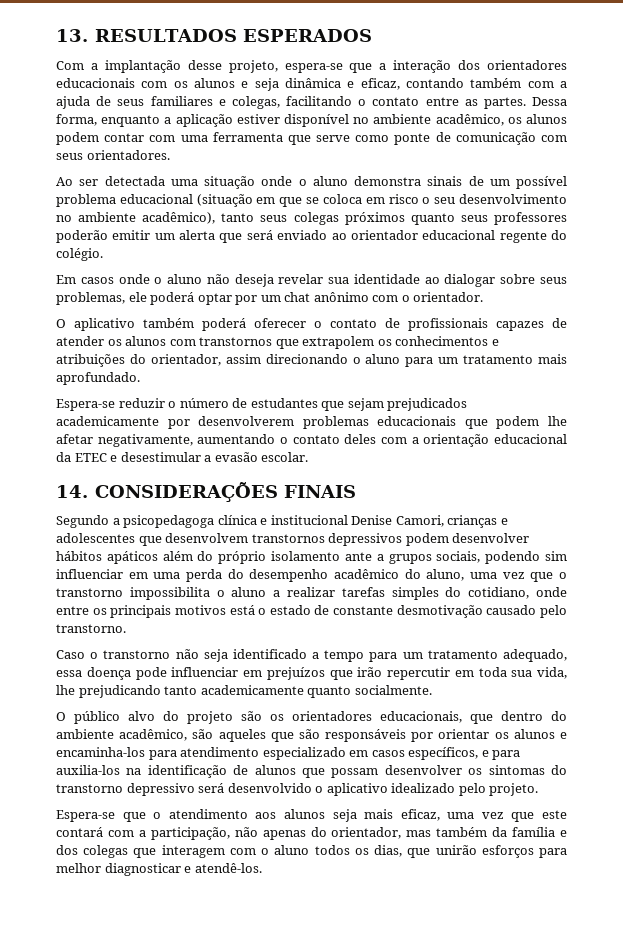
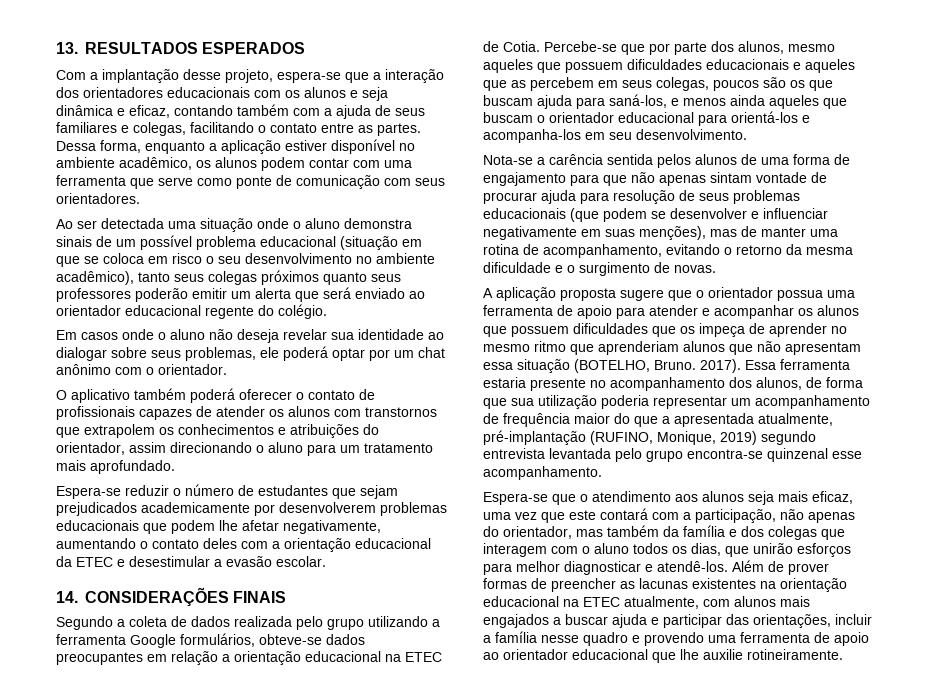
- Segundo a psicopedagoga clínica e institucional Denise Camori, crianças e adolescentes que desenvolvem transtornos depressivos podem desenvolver hábitos apáticos além do próprio isolamento ante a grupos sociais, podendo sim influenciar em uma perda do desempenho acadêmico do aluno, uma vez que o transtorno impossibilita o aluno a realizar tarefas simples do cotidiano, onde entre os principais motivos está o estado de constante desmotivação causado pelo transtorno.
- Caso o transtorno não seja identificado a tempo para um tratamento adequado, essa doença pode influenciar em prejuízos que irão repercutir em toda sua vida, lhe prejudicando tanto academicamente quanto socialmente.
- O público alvo do projeto são os orientadores educacionais, que dentro do ambiente acadêmico, são aqueles que são responsáveis por orientar os alunos e encaminha-los para atendimento especializado em casos específicos, e para auxilia-los na identificação de alunos que possam desenvolver os sintomas do transtorno depressivo será desenvolvido o aplicativo idealizado pelo projeto.
+ Segundo a coleta de dados realizada pelo grupo utilizando a ferramenta Google formulários, obteve-se dados preocupantes em relação a orientação educacional na ETEC de Cotia. Percebe-se que por parte dos alunos, mesmo aqueles que possuem dificuldades educacionais e aqueles que as percebem em seus colegas, poucos são os que buscam ajuda para saná-los, e menos ainda aqueles que buscam o orientador educacional para orientá-los e acompanha-los em seu desenvolvimento.
+ Nota-se a carência sentida pelos alunos de uma forma de engajamento para que não apenas sintam vontade de procurar ajuda para resolução de seus problemas educacionais (que podem se desenvolver e influenciar negativamente em suas menções), mas de manter uma rotina de acompanhamento, evitando o retorno da mesma dificuldade e o surgimento de novas.
+ A aplicação proposta sugere que o orientador possua uma ferramenta de apoio para atender e acompanhar os alunos que possuem dificuldades que os impeça de aprender no mesmo ritmo que aprenderiam alunos que não apresentam essa situação (BOTELHO, Bruno. 2017). Essa ferramenta estaria presente no acompanhamento dos alunos, de forma que sua utilização poderia representar um acompanhamento de frequência maior do que a apresentada atualmente, pré-implantação (RUFINO, Monique, 2019) segundo entrevista levantada pelo grupo encontra-se quinzenal esse acompanhamento.
+ Além de prover formas de preencher as lacunas existentes na orientação educacional na ETEC atualmente, com alunos mais engajados a buscar ajuda e participar das orientações, incluir a família nesse quadro e provendo uma ferramenta de apoio ao orientador educacional que lhe auxilie rotineiramente.

